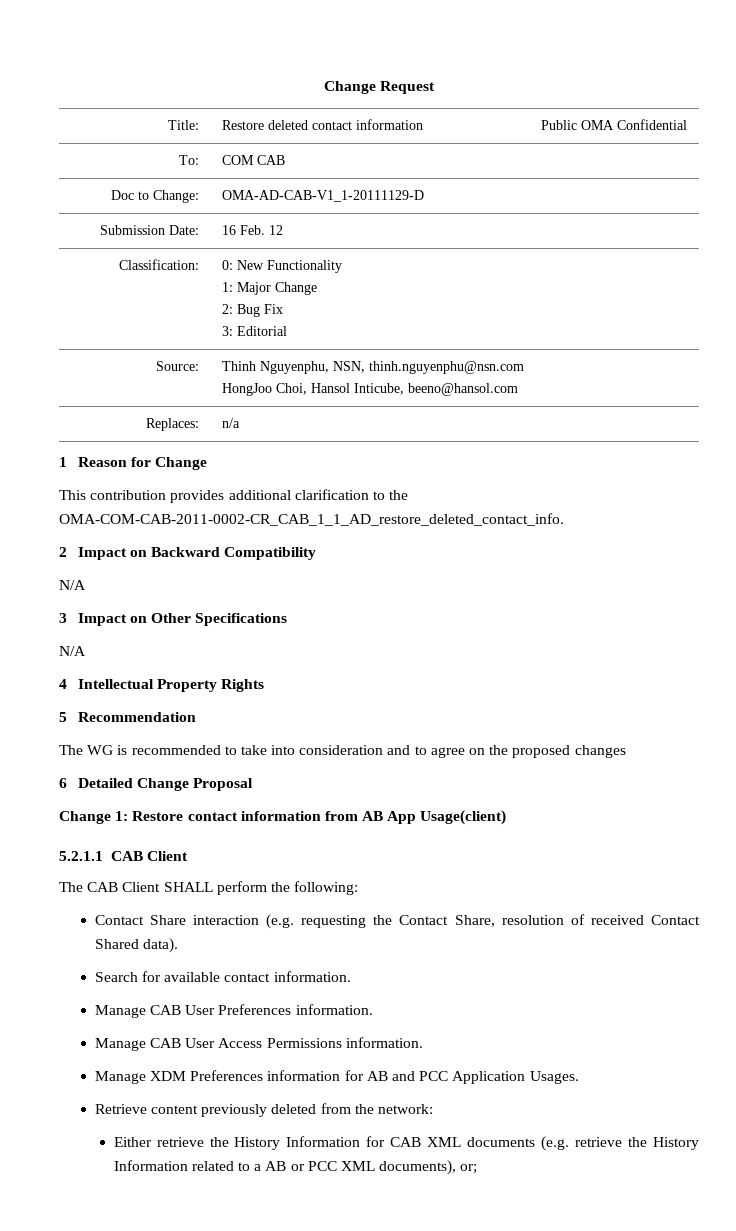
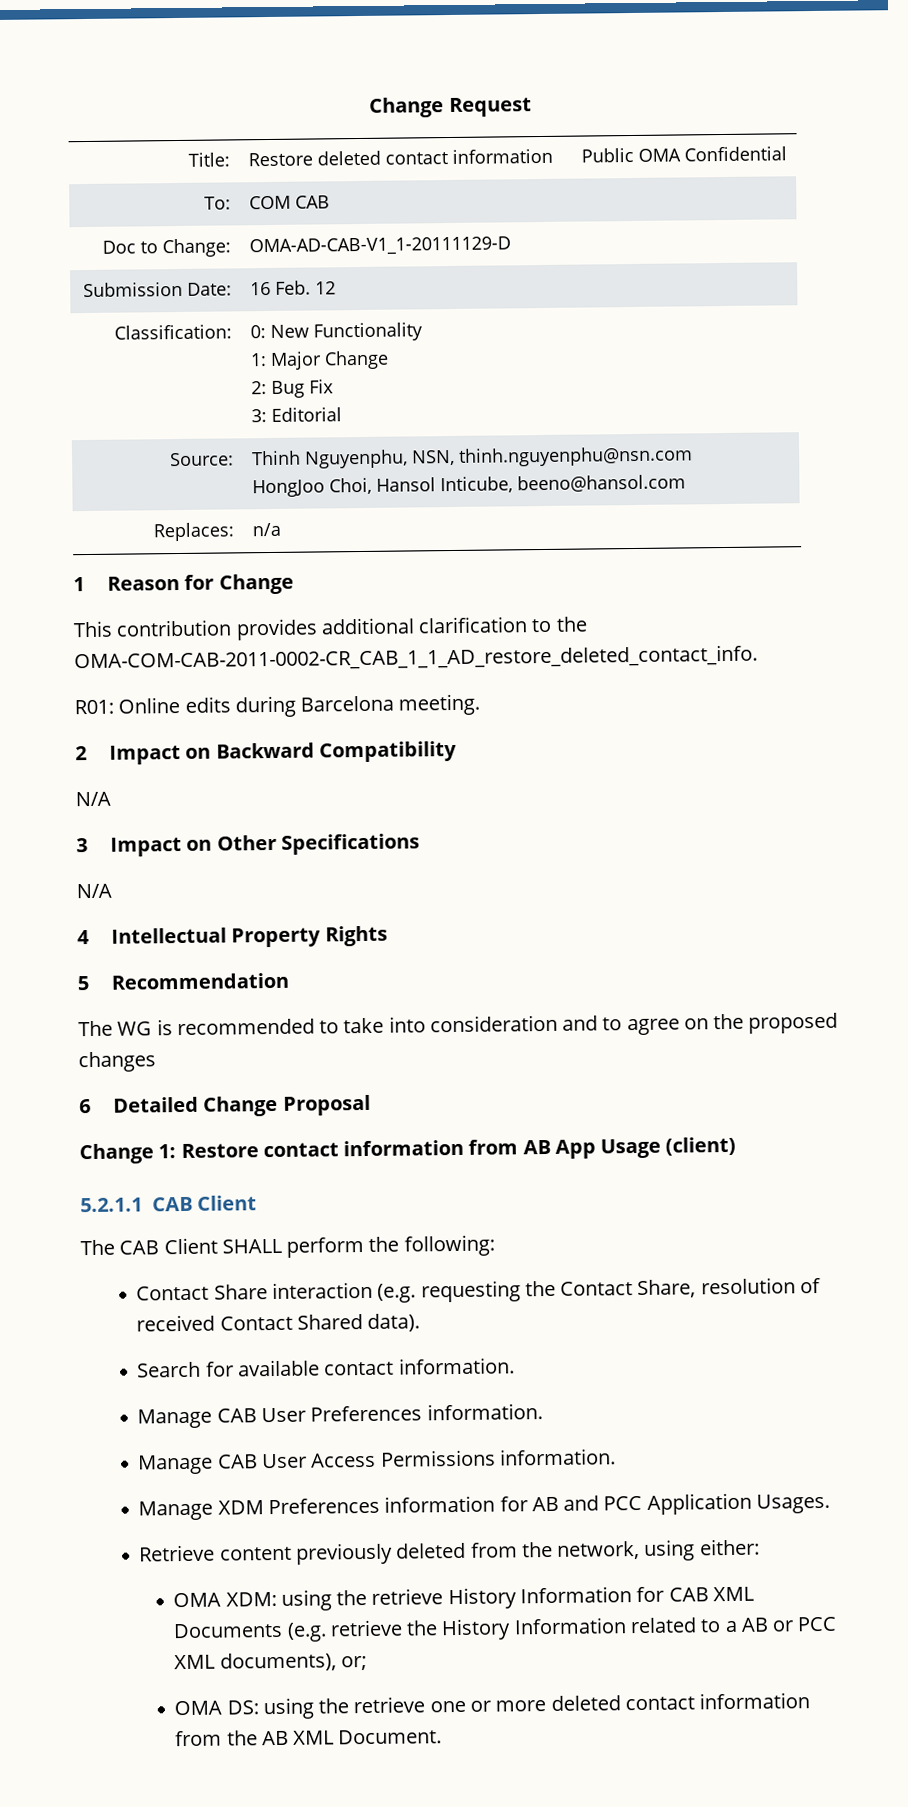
+ R01: Online edits during Barcelona meeting.
- Change 1: Restore contact information from AB App Usage(client)
+ Change 1: Restore contact information from AB App Usage (client)
- Retrieve content previously deleted from the network:
- Either retrieve the History Information for CAB XML documents (e.g. retrieve the History Information related to a AB or PCC XML documents), or;
+ Retrieve content previously deleted from the network, using either:
+ OMA XDM: using the retrieve History Information for CAB XML Documents (e.g. retrieve the History Information related to a AB or PCC XML documents), or;
+ OMA DS: using the retrieve one or more deleted contact information from the AB XML Document.

